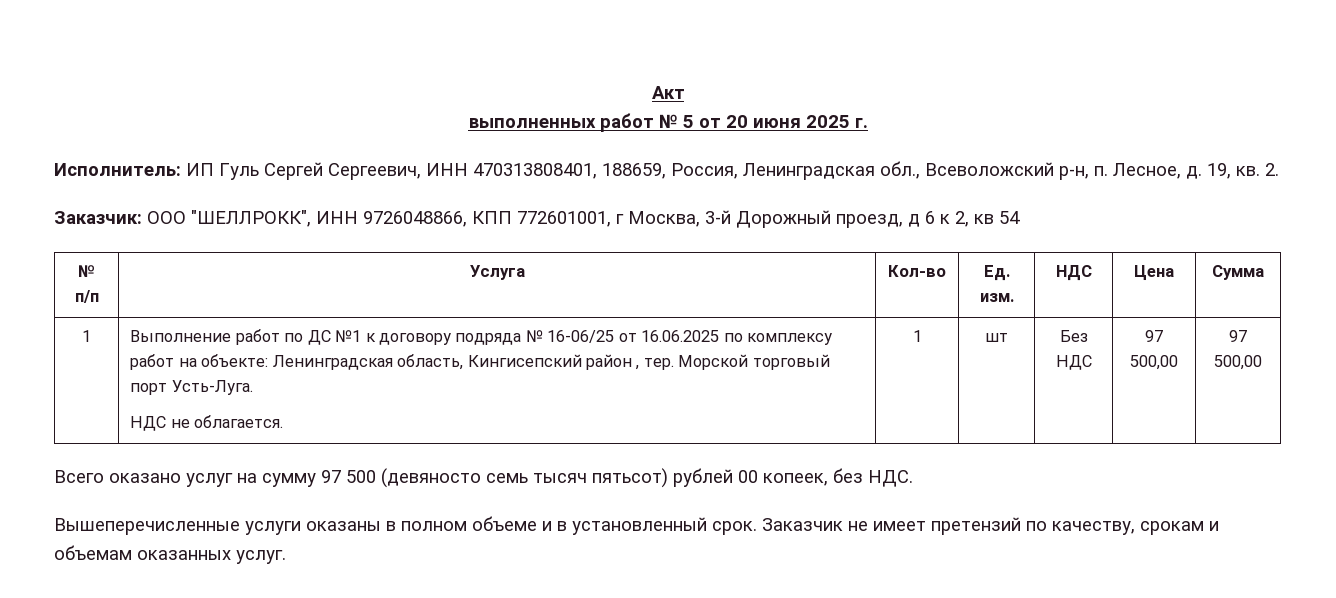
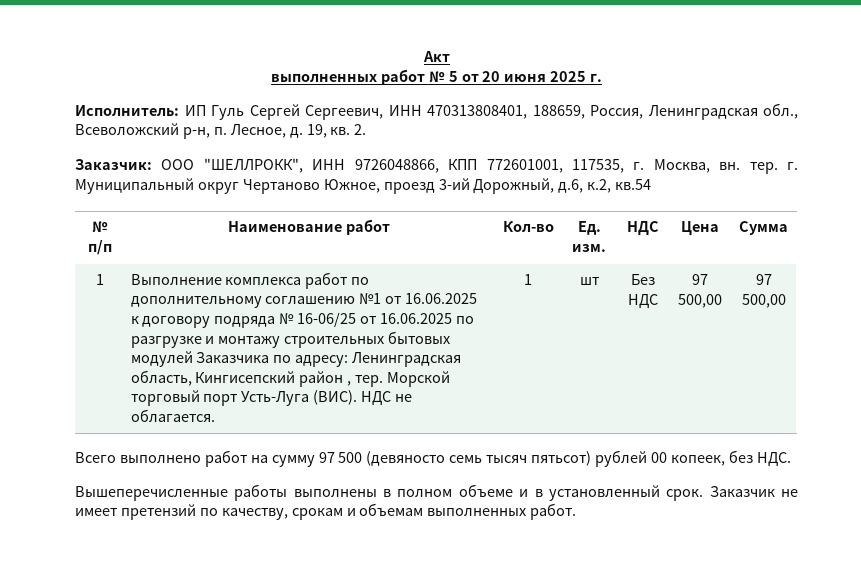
- Заказчик: ООО "ШЕЛЛРОКК", ИНН 9726048866, КПП 772601001, г Москва, 3-й Дорожный проезд, д 6 к 2, кв 54
+ Заказчик: ООО "ШЕЛЛРОКК", ИНН 9726048866, КПП 772601001, 117535, г. Москва, вн. тер. г. Муниципальный округ Чертаново Южное, проезд 3-ий Дорожный, д.6, к.2, кв.54
- № п/п | Услуга | Кол-во | Ед. изм. | НДС | Цена | Сумма
+ № п/п | Наименование работ | Кол-во | Ед. изм. | НДС | Цена | Сумма
- Выполнение работ по ДС №1 к договору подряда № 16-06/25 от 16.06.2025 по комплексу работ на объекте: Ленинградская область, Кингисепский район , тер.
+ Выполнение комплекса работ по дополнительному соглашению №1 от 16.06.2025 к договору подряда № 16-06/25 от 16.06.2025 по разгрузке и монтажу строительных бытовых модулей Заказчика по адресу: Ленинградская область, Кингисепский район , тер.
- Морской торговый порт Усть-Луга.
- НДС не облагается.
+ Морской торговый порт Усть-Луга (ВИС). НДС не облагается.
- Всего оказано услуг на сумму 97 500 (девяносто семь тысяч пятьсот) рублей 00 копеек, без НДС.
+ Всего выполнено работ на сумму 97 500 (девяносто семь тысяч пятьсот) рублей 00 копеек, без НДС.
- Вышеперечисленные услуги оказаны в полном объеме и в установленный срок.
+ Вышеперечисленные работы выполнены в полном объеме и в установленный срок.
- Заказчик не имеет претензий по качеству, срокам и объемам оказанных услуг.
+ Заказчик не имеет претензий по качеству, срокам и объемам выполненных работ.

